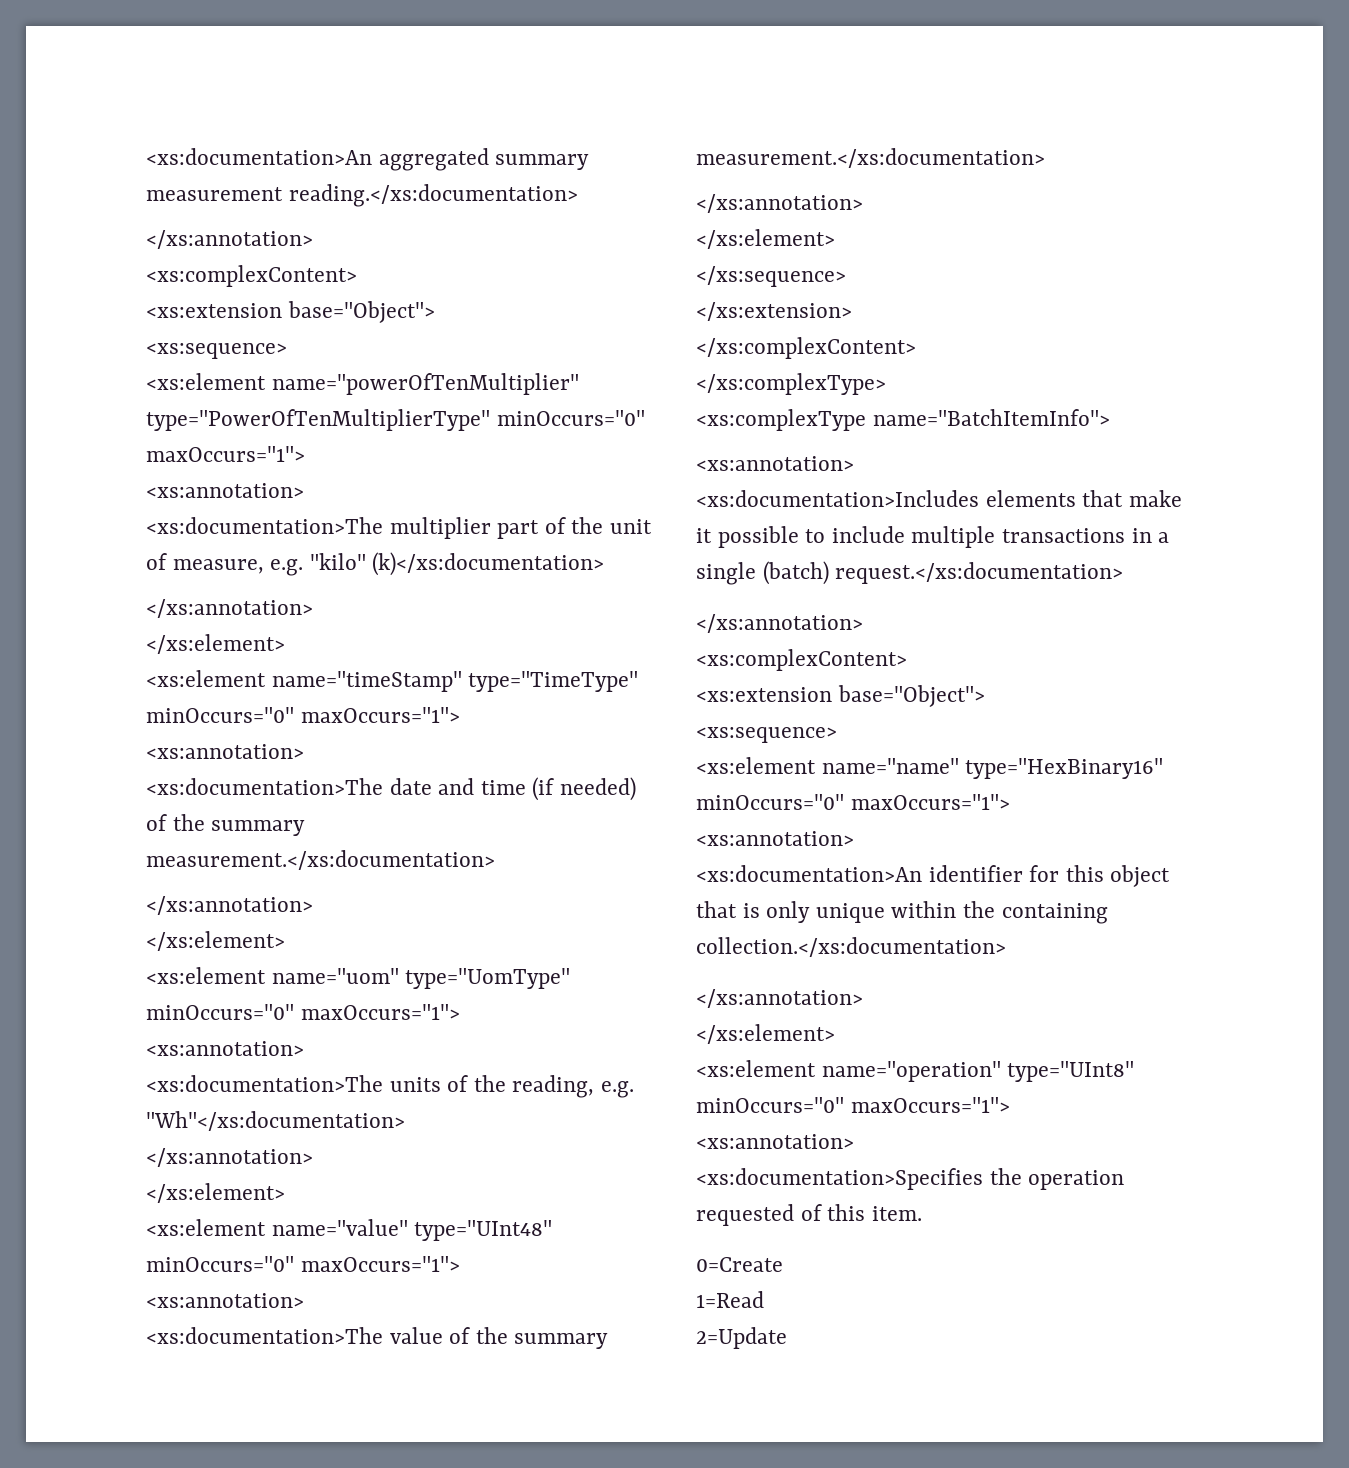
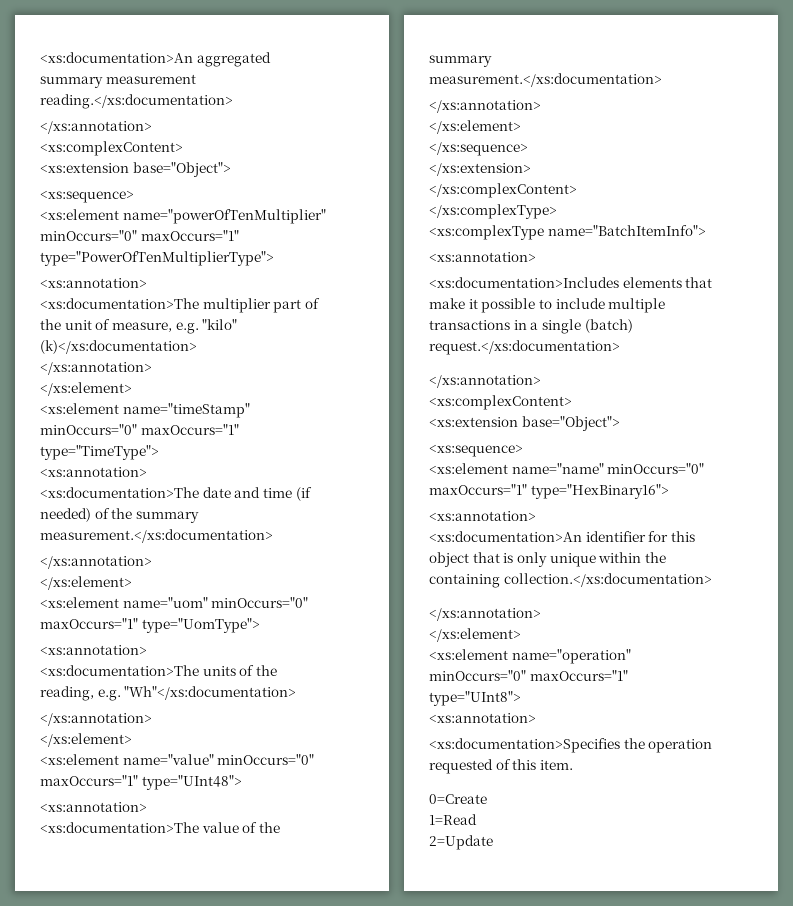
- <xs:element name="powerOfTenMultiplier" type="PowerOfTenMultiplierType" minOccurs="0" maxOccurs="1">
+ <xs:element name="powerOfTenMultiplier" minOccurs="0" maxOccurs="1" type="PowerOfTenMultiplierType">
- <xs:element name="timeStamp" type="TimeType" minOccurs="0" maxOccurs="1">
+ <xs:element name="timeStamp" minOccurs="0" maxOccurs="1" type="TimeType">
- <xs:element name="uom" type="UomType" minOccurs="0" maxOccurs="1">
+ <xs:element name="uom" minOccurs="0" maxOccurs="1" type="UomType">
- <xs:element name="value" type="UInt48" minOccurs="0" maxOccurs="1">
+ <xs:element name="value" minOccurs="0" maxOccurs="1" type="UInt48">
- <xs:element name="name" type="HexBinary16" minOccurs="0" maxOccurs="1">
+ <xs:element name="name" minOccurs="0" maxOccurs="1" type="HexBinary16">
- <xs:element name="operation" type="UInt8" minOccurs="0" maxOccurs="1">
+ <xs:element name="operation" minOccurs="0" maxOccurs="1" type="UInt8">

